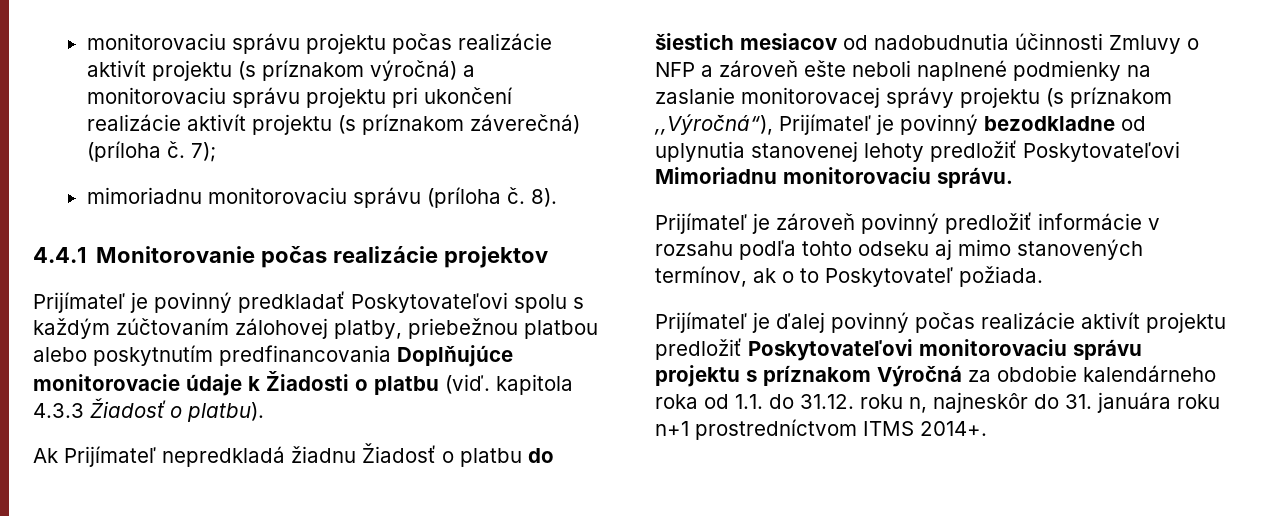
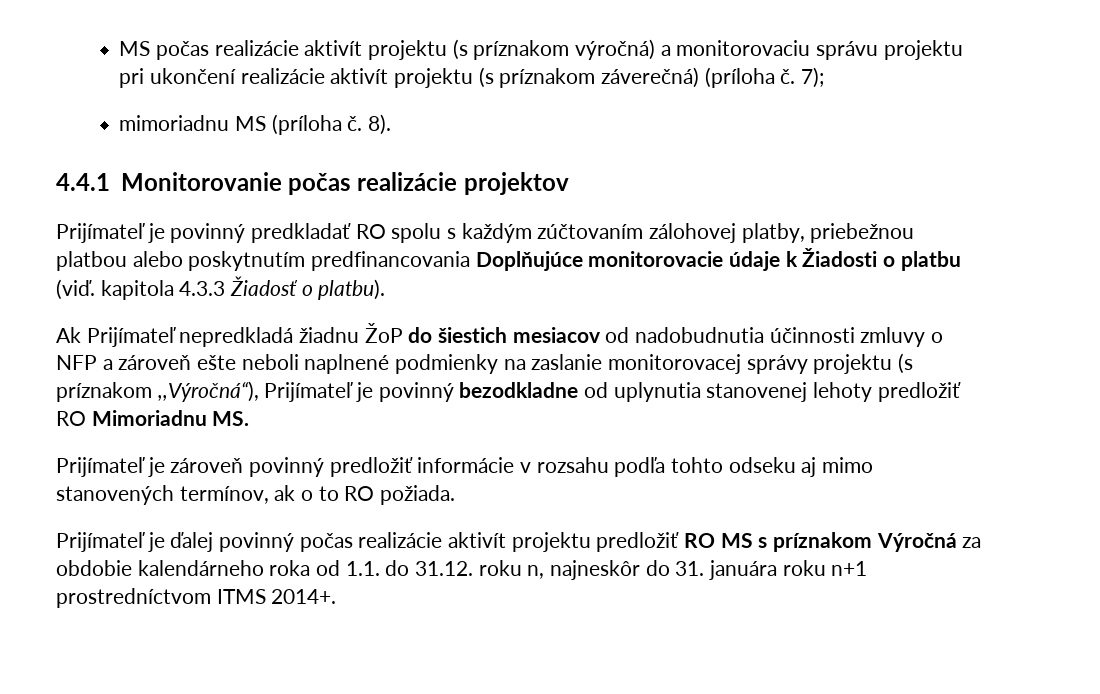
- monitorovaciu správu projektu počas realizácie aktivít projektu (s príznakom výročná) a monitorovaciu správu projektu pri ukončení realizácie aktivít projektu (s príznakom záverečná) (príloha č.
+ MS počas realizácie aktivít projektu (s príznakom výročná) a monitorovaciu správu projektu pri ukončení realizácie aktivít projektu (s príznakom záverečná) (príloha č.
- mimoriadnu monitorovaciu správu (príloha č.
+ mimoriadnu MS (príloha č.
- Prijímateľ je povinný predkladať Poskytovateľovi spolu s každým zúčtovaním zálohovej platby, priebežnou platbou alebo poskytnutím predfinancovania Doplňujúce monitorovacie údaje k Žiadosti o platbu (viď. kapitola 4.3.3 Žiadosť o platbu).
+ Prijímateľ je povinný predkladať RO spolu s každým zúčtovaním zálohovej platby, priebežnou platbou alebo poskytnutím predfinancovania Doplňujúce monitorovacie údaje k Žiadosti o platbu (viď. kapitola 4.3.3 Žiadosť o platbu).
- Ak Prijímateľ nepredkladá žiadnu Žiadosť o platbu do šiestich mesiacov od nadobudnutia účinnosti Zmluvy o NFP a zároveň ešte neboli naplnené podmienky na zaslanie monitorovacej správy projektu (s príznakom ,,Výročná“), Prijímateľ je povinný bezodkladne od uplynutia stanovenej lehoty predložiť Poskytovateľovi Mimoriadnu monitorovaciu správu.
+ Ak Prijímateľ nepredkladá žiadnu ŽoP do šiestich mesiacov od nadobudnutia účinnosti zmluvy o NFP a zároveň ešte neboli naplnené podmienky na zaslanie monitorovacej správy projektu (s príznakom ,,Výročná“), Prijímateľ je povinný bezodkladne od uplynutia stanovenej lehoty predložiť RO Mimoriadnu MS.
- Prijímateľ je zároveň povinný predložiť informácie v rozsahu podľa tohto odseku aj mimo stanovených termínov, ak o to Poskytovateľ požiada.
+ Prijímateľ je zároveň povinný predložiť informácie v rozsahu podľa tohto odseku aj mimo stanovených termínov, ak o to RO požiada.
- Prijímateľ je ďalej povinný počas realizácie aktivít projektu predložiť Poskytovateľovi monitorovaciu správu projektu s príznakom Výročná za obdobie kalendárneho roka od 1.1. do 31.12. roku n, najneskôr do 31. januára roku n+1 prostredníctvom ITMS 2014+.
+ Prijímateľ je ďalej povinný počas realizácie aktivít projektu predložiť RO MS s príznakom Výročná za obdobie kalendárneho roka od 1.1. do 31.12. roku n, najneskôr do 31. januára roku n+1 prostredníctvom ITMS 2014+.

